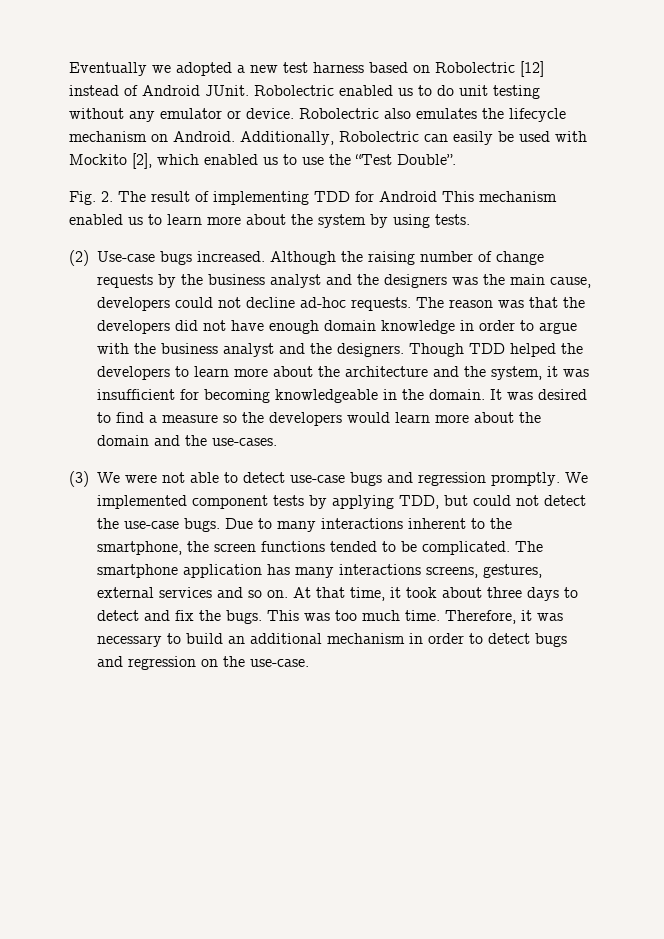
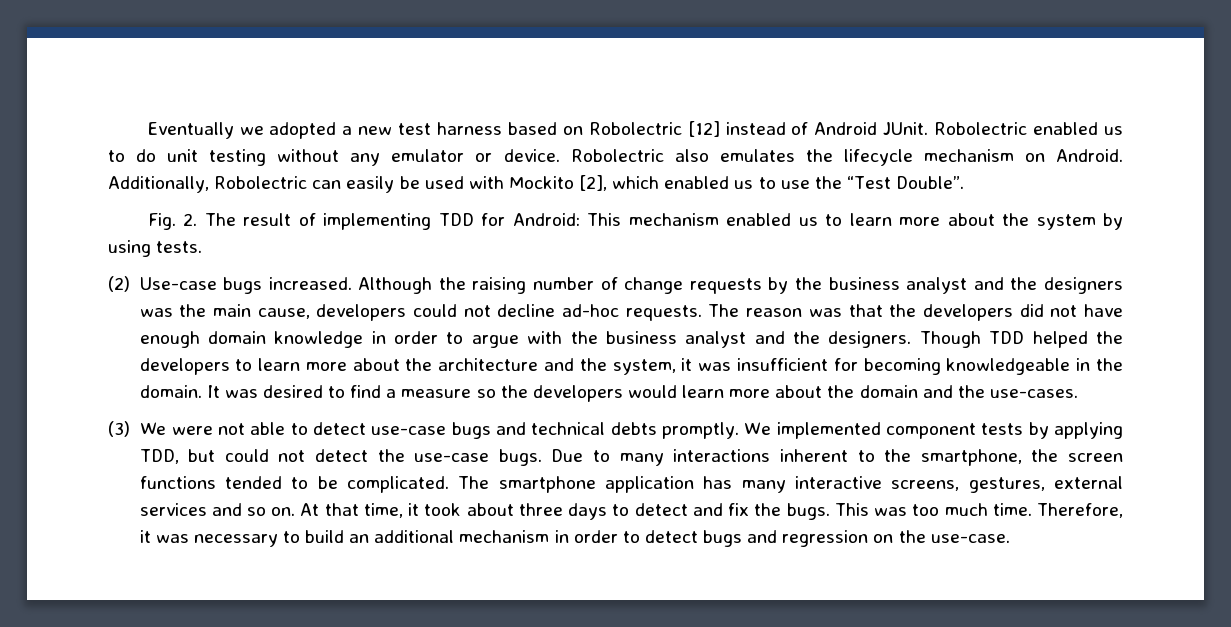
- Fig. 2. The result of implementing TDD for Android This mechanism enabled us to learn more about the system by using tests.
+ Fig. 2. The result of implementing TDD for Android: This mechanism enabled us to learn more about the system by using tests.
- (3) We were not able to detect use-case bugs and regression promptly.
+ (3) We were not able to detect use-case bugs and technical debts promptly.
- The smartphone application has many interactions screens, gestures, external services and so on.
+ The smartphone application has many interactive screens, gestures, external services and so on.

